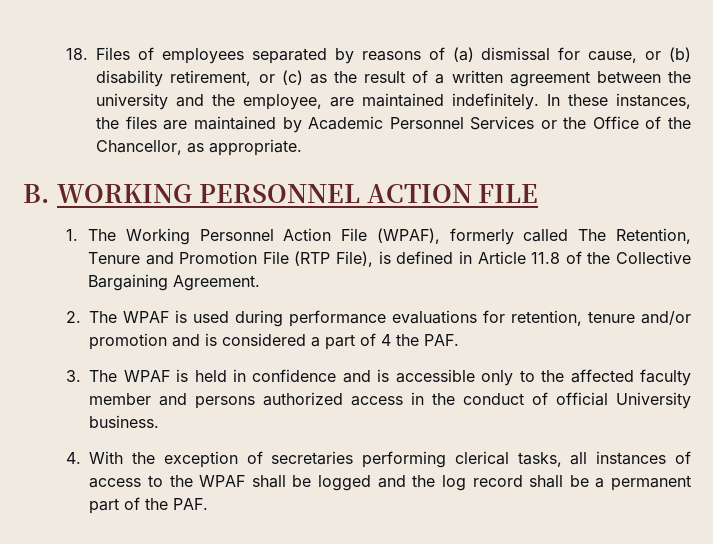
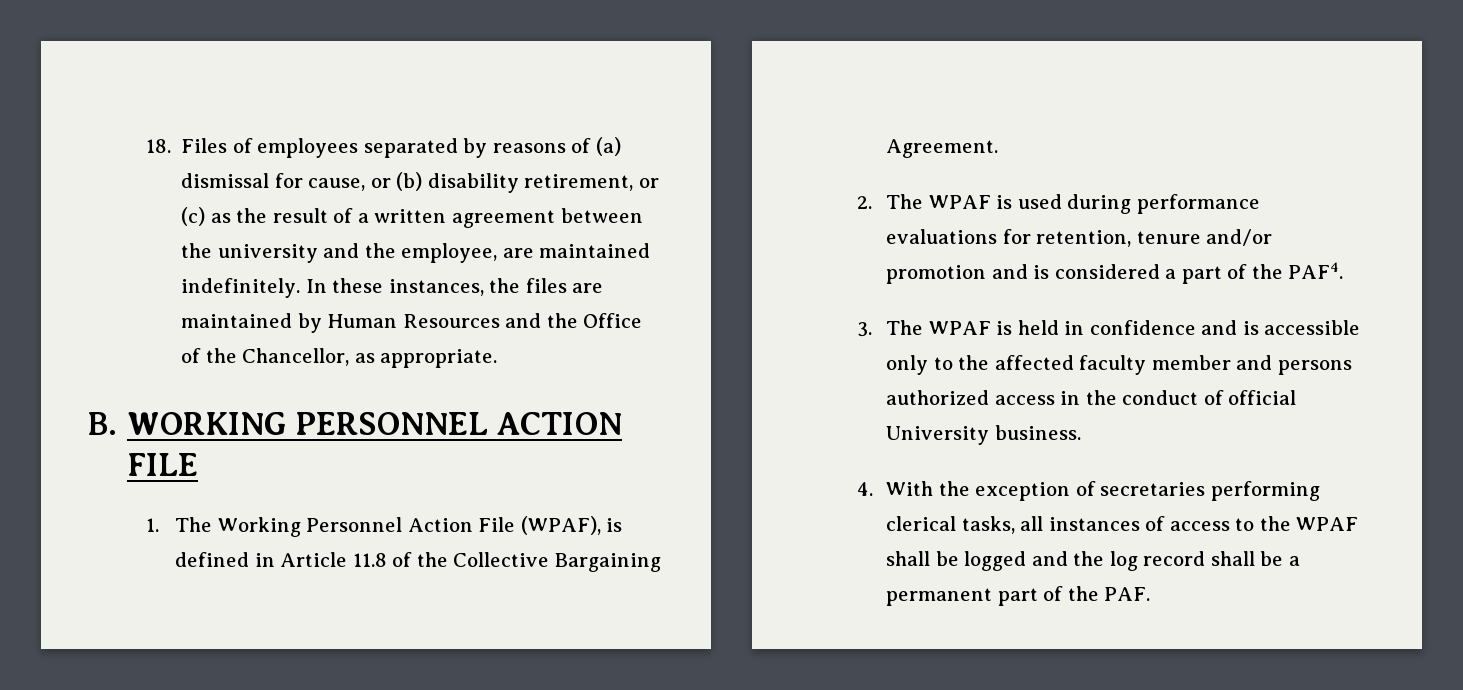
- In these instances, the files are maintained by Academic Personnel Services or the Office of the Chancellor, as appropriate.
+ In these instances, the files are maintained by Human Resources and the Office of the Chancellor, as appropriate.
- 1. The Working Personnel Action File (WPAF), formerly called The Retention, Tenure and Promotion File (RTP File), is defined in Article 11.8 of the Collective Bargaining Agreement.
+ 1. The Working Personnel Action File (WPAF), is defined in Article 11.8 of the Collective Bargaining Agreement.
- 2. The WPAF is used during performance evaluations for retention, tenure and/or promotion and is considered a part of 4 the PAF.
+ 2. The WPAF is used during performance evaluations for retention, tenure and/or promotion and is considered a part of the PAF4.

